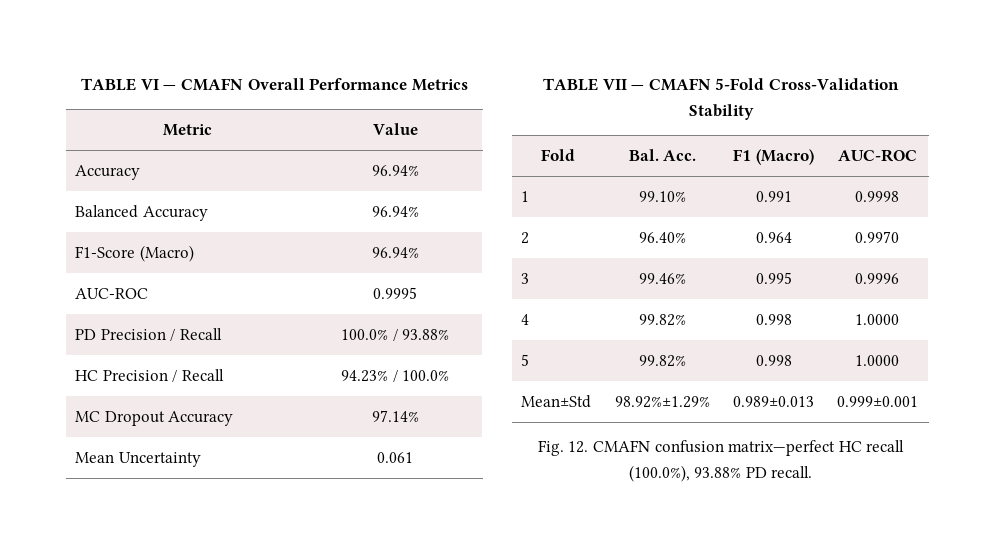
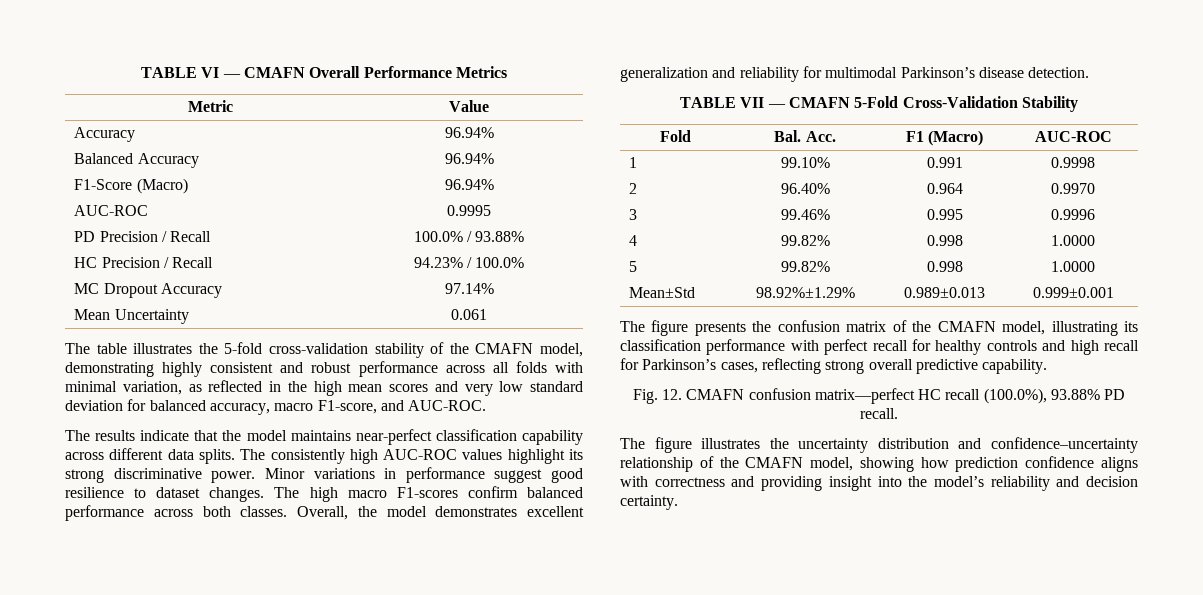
+ The table illustrates the 5-fold cross-validation stability of the CMAFN model, demonstrating highly consistent and robust performance across all folds with minimal variation, as reflected in the high mean scores and very low standard deviation for balanced accuracy, macro F1-score, and AUC-ROC.
+ The results indicate that the model maintains near-perfect classification capability across different data splits. The consistently high AUC-ROC values highlight its strong discriminative power. Minor variations in performance suggest good resilience to dataset changes. The high macro F1-scores confirm balanced performance across both classes. Overall, the model demonstrates excellent generalization and reliability for multimodal Parkinson’s disease detection.
+ The figure presents the confusion matrix of the CMAFN model, illustrating its classification performance with perfect recall for healthy controls and high recall for Parkinson’s cases, reflecting strong overall predictive capability.
+ The figure illustrates the uncertainty distribution and confidence–uncertainty relationship of the CMAFN model, showing how prediction confidence aligns with correctness and providing insight into the model’s reliability and decision certainty.

